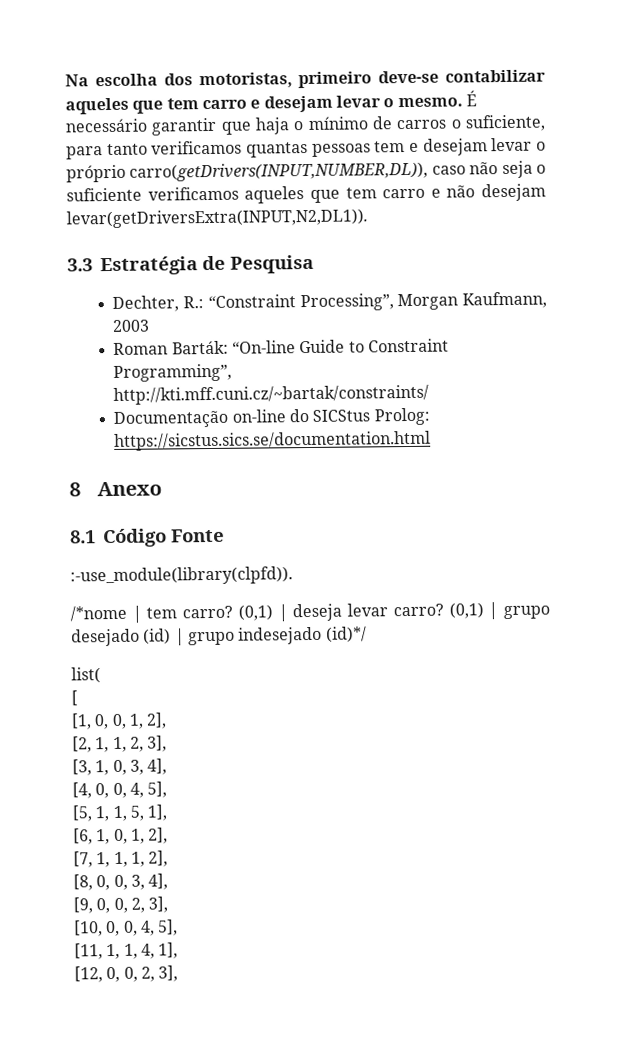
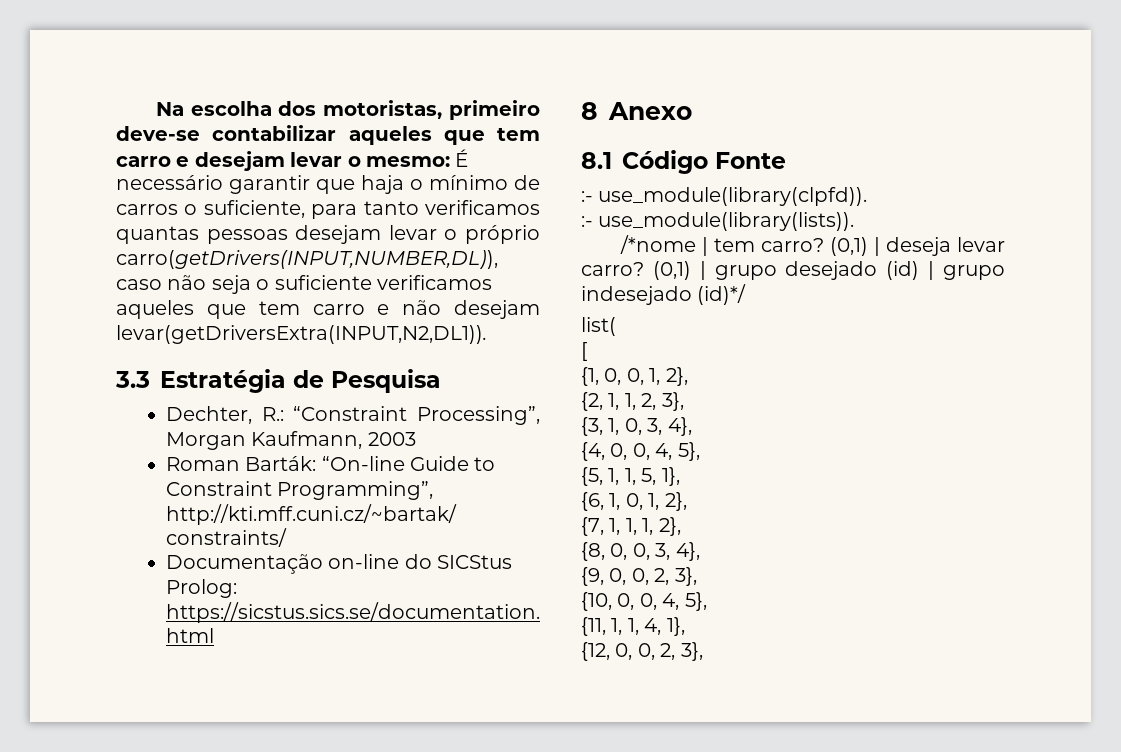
- Na escolha dos motoristas, primeiro deve-se contabilizar aqueles que tem carro e desejam levar o mesmo. É necessário garantir que haja o mínimo de carros o suficiente, para tanto verificamos quantas pessoas tem e desejam levar o próprio carro(getDrivers(INPUT,NUMBER,DL)), caso não seja o suficiente verificamos aqueles que tem carro e não desejam levar(getDriversExtra(INPUT,N2,DL1)).
+ Na escolha dos motoristas, primeiro deve-se contabilizar aqueles que tem carro e desejam levar o mesmo: É necessário garantir que haja o mínimo de carros o suficiente, para tanto verificamos quantas pessoas desejam levar o próprio carro(getDrivers(INPUT,NUMBER,DL)), caso não seja o suficiente verificamos aqueles que tem carro e não desejam levar(getDriversExtra(INPUT,N2,DL1)).
- :-use_module(library(clpfd)).
+ :- use_module(library(clpfd)).
+ :- use_module(library(lists)).
- [1, 0, 0, 1, 2],
- [2, 1, 1, 2, 3],
- [3, 1, 0, 3, 4],
- [4, 0, 0, 4, 5],
- [5, 1, 1, 5, 1],
- [6, 1, 0, 1, 2],
- [7, 1, 1, 1, 2],
- [8, 0, 0, 3, 4],
- [9, 0, 0, 2, 3],
- [10, 0, 0, 4, 5],
- [11, 1, 1, 4, 1],
- [12, 0, 0, 2, 3],
+ {1, 0, 0, 1, 2},
+ {2, 1, 1, 2, 3},
+ {3, 1, 0, 3, 4},
+ {4, 0, 0, 4, 5},
+ {5, 1, 1, 5, 1},
+ {6, 1, 0, 1, 2},
+ {7, 1, 1, 1, 2},
+ {8, 0, 0, 3, 4},
+ {9, 0, 0, 2, 3},
+ {10, 0, 0, 4, 5},
+ {11, 1, 1, 4, 1},
+ {12, 0, 0, 2, 3},

